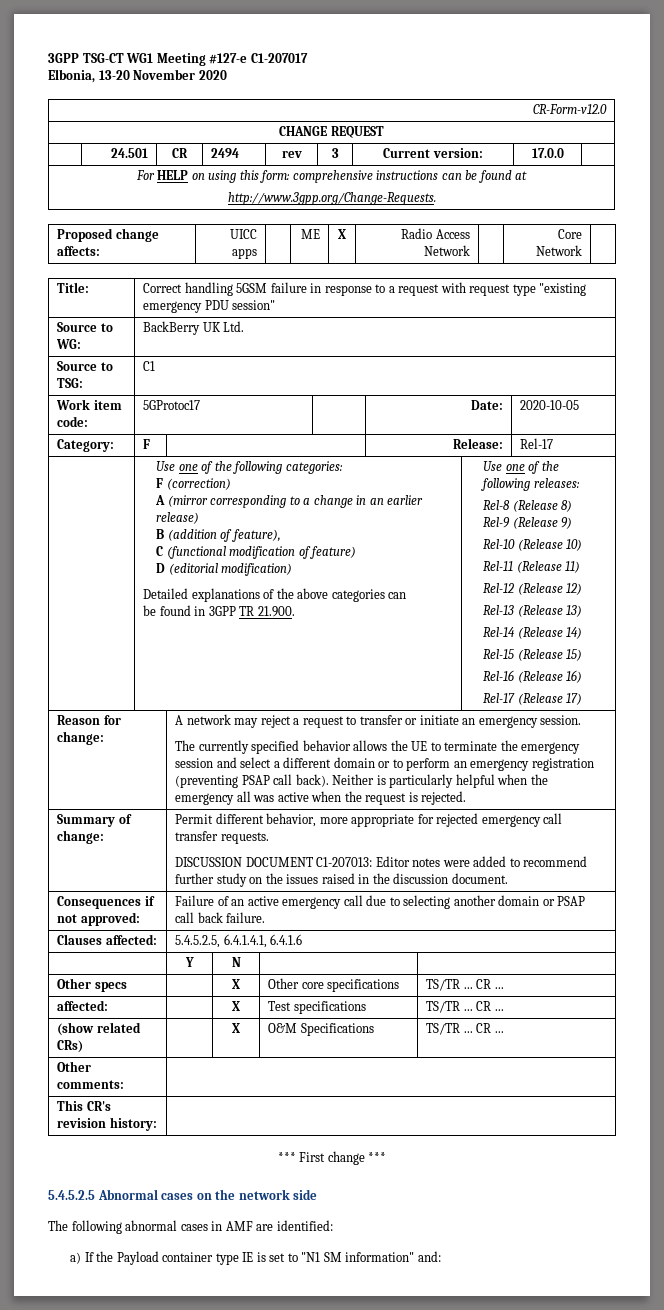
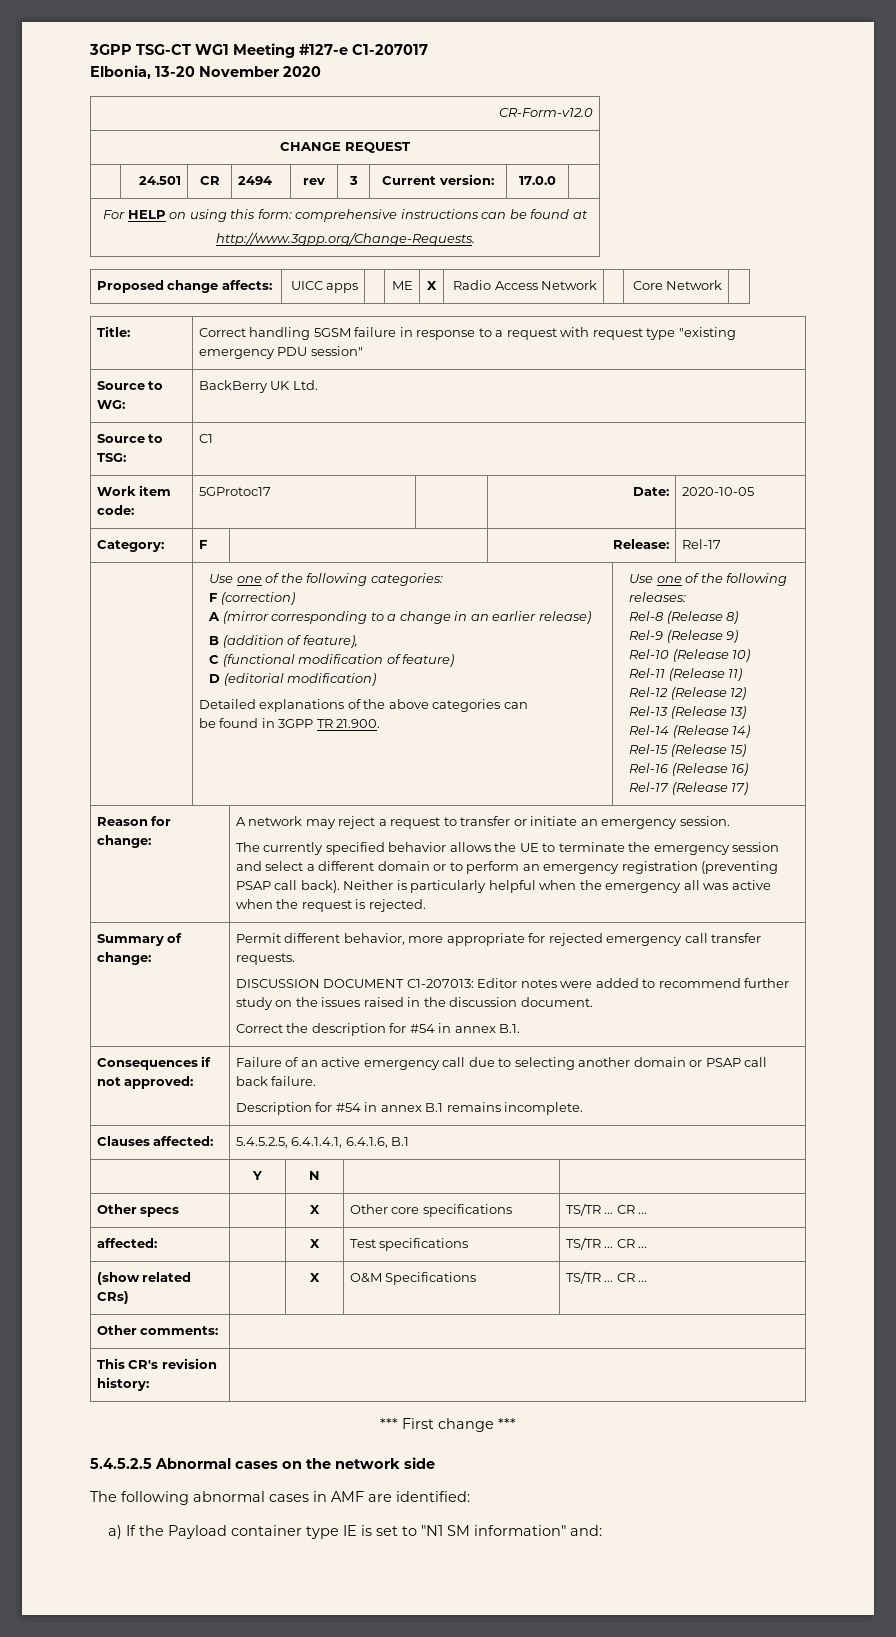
+ Correct the description for #54 in annex B.1.
  Consequences if not approved: | Failure of an active emergency call due to selecting another domain or PSAP call back failure.
+ Description for #54 in annex B.1 remains incomplete.
- Clauses affected: | 5.4.5.2.5, 6.4.1.4.1, 6.4.1.6
+ Clauses affected: | 5.4.5.2.5, 6.4.1.4.1, 6.4.1.6, B.1

